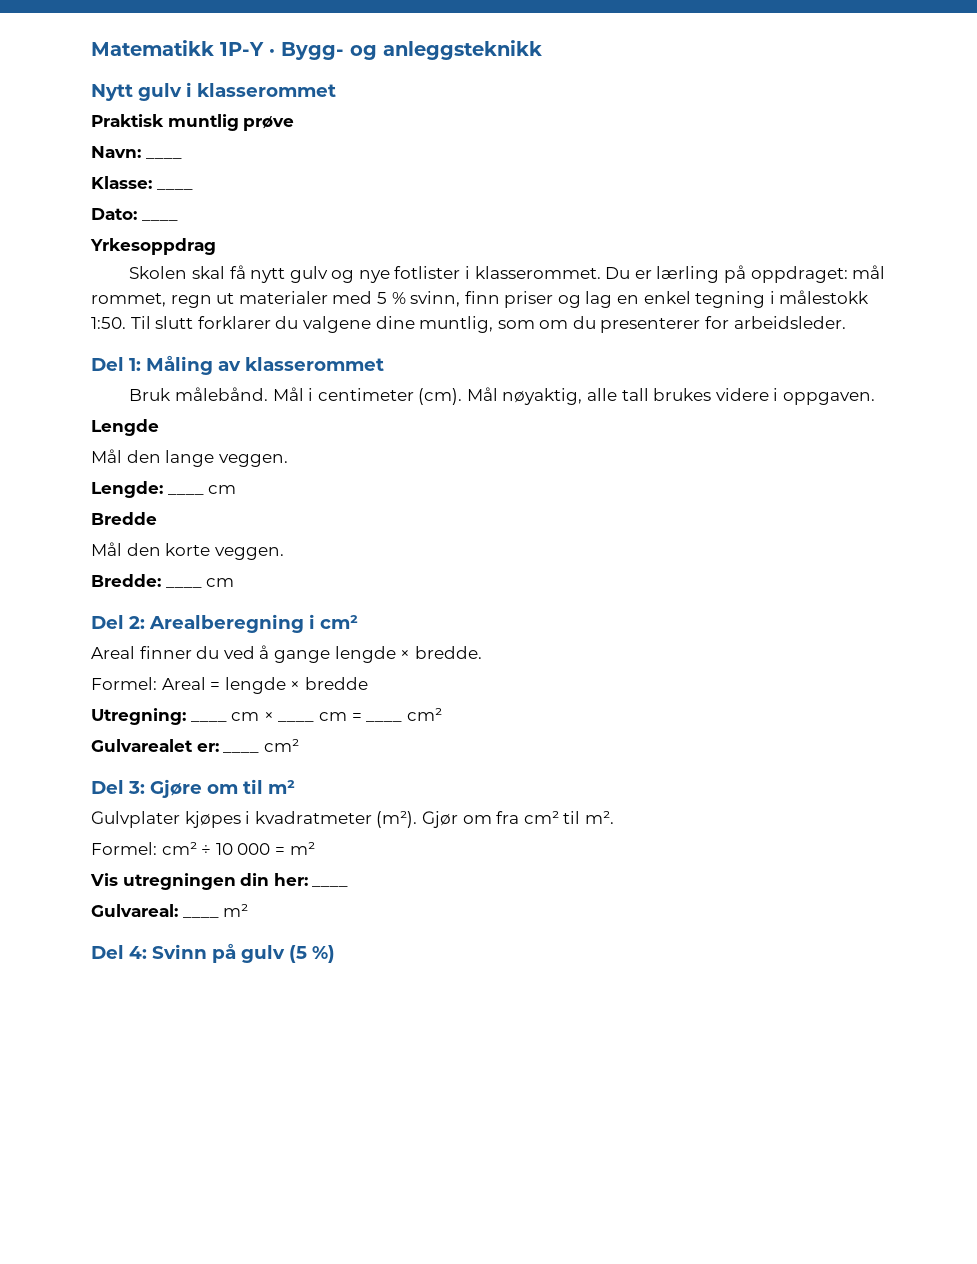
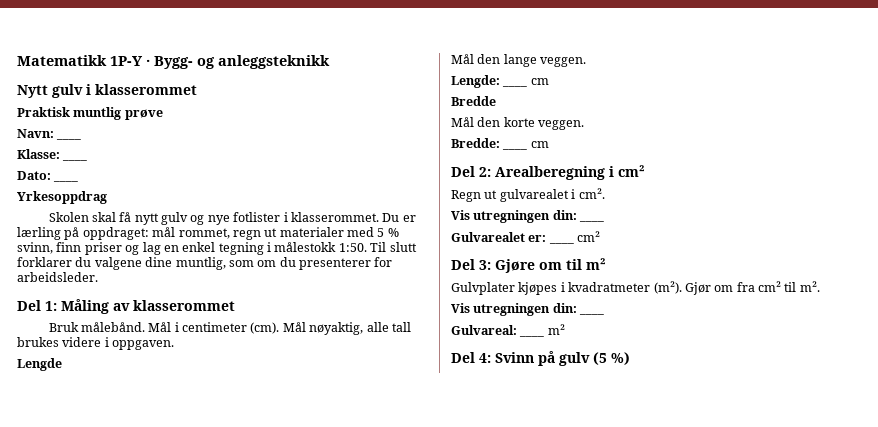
- Areal finner du ved å gange lengde × bredde.
- Formel: Areal = lengde × bredde
- Utregning: ____ cm × ____ cm = ____ cm²
+ Regn ut gulvarealet i cm².
+ Vis utregningen din: ____
  Gjør om fra cm² til m².
- Formel: cm² ÷ 10 000 = m²
- Vis utregningen din her: ____
+ Vis utregningen din: ____

